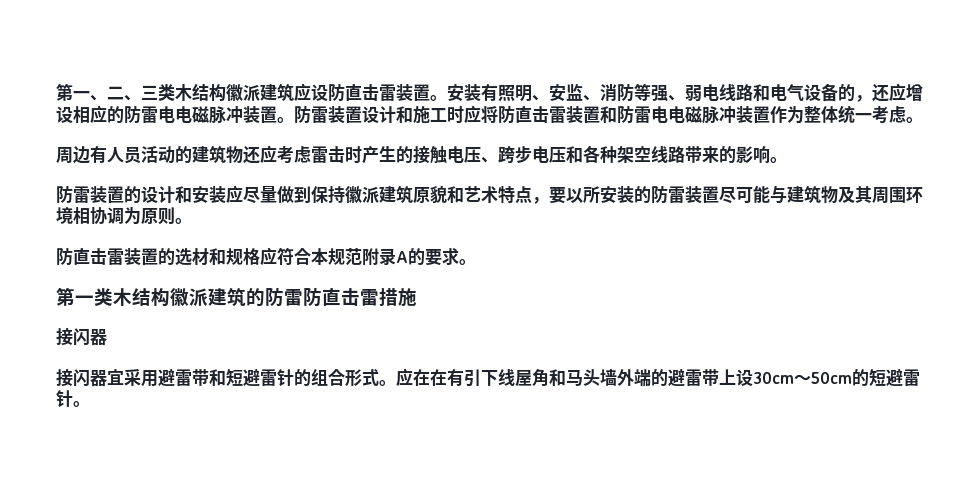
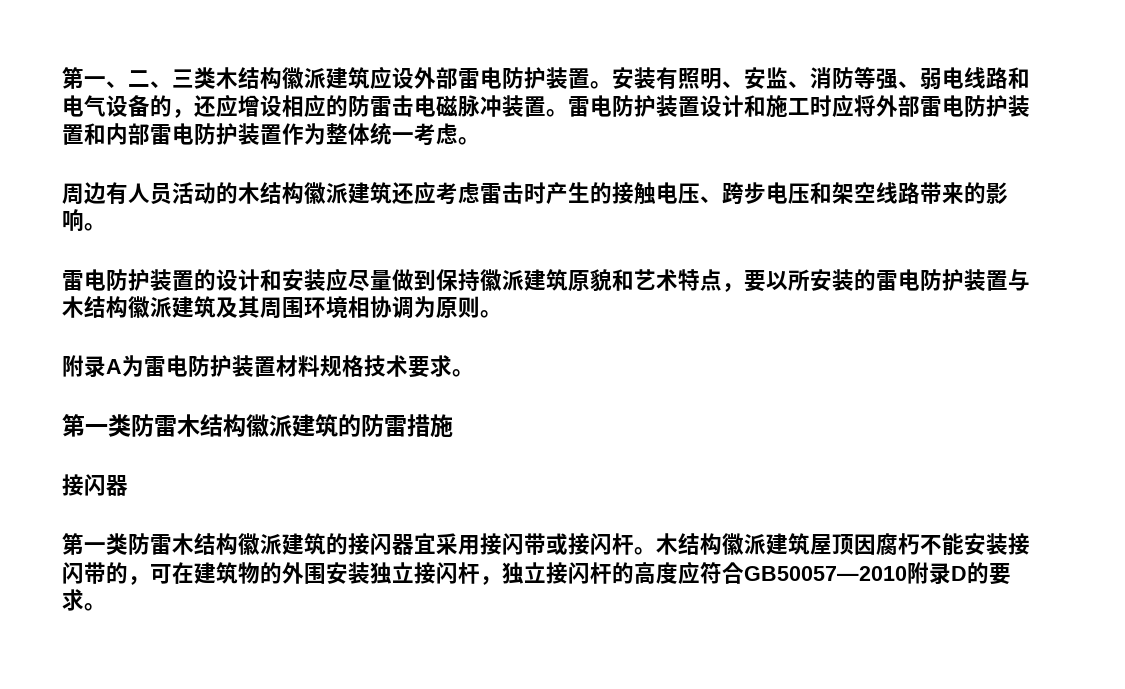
- 第一、二、三类木结构徽派建筑应设防直击雷装置。
+ 第一、二、三类木结构徽派建筑应设外部雷电防护装置。
- 安装有照明、安监、消防等强、弱电线路和电气设备的，还应增设相应的防雷电电磁脉冲装置。
+ 安装有照明、安监、消防等强、弱电线路和电气设备的，还应增设相应的防雷击电磁脉冲装置。
- 防雷装置设计和施工时应将防直击雷装置和防雷电电磁脉冲装置作为整体统一考虑。
+ 雷电防护装置设计和施工时应将外部雷电防护装置和内部雷电防护装置作为整体统一考虑。
- 周边有人员活动的建筑物还应考虑雷击时产生的接触电压、跨步电压和各种架空线路带来的影响。
+ 周边有人员活动的木结构徽派建筑还应考虑雷击时产生的接触电压、跨步电压和架空线路带来的影响。
- 防雷装置的设计和安装应尽量做到保持徽派建筑原貌和艺术特点，要以所安装的防雷装置尽可能与建筑物及其周围环境相协调为原则。
+ 雷电防护装置的设计和安装应尽量做到保持徽派建筑原貌和艺术特点，要以所安装的雷电防护装置与木结构徽派建筑及其周围环境相协调为原则。
- 防直击雷装置的选材和规格应符合本规范附录A的要求。
+ 附录A为雷电防护装置材料规格技术要求。
- 第一类木结构徽派建筑的防雷防直击雷措施
+ 第一类防雷木结构徽派建筑的防雷措施
- 接闪器宜采用避雷带和短避雷针的组合形式。应在在有引下线屋角和马头墙外端的避雷带上设30cm～50cm的短避雷针。
+ 第一类防雷木结构徽派建筑的接闪器宜采用接闪带或接闪杆。木结构徽派建筑屋顶因腐朽不能安装接闪带的，可在建筑物的外围安装独立接闪杆，独立接闪杆的高度应符合GB50057—2010附录D的要求。

